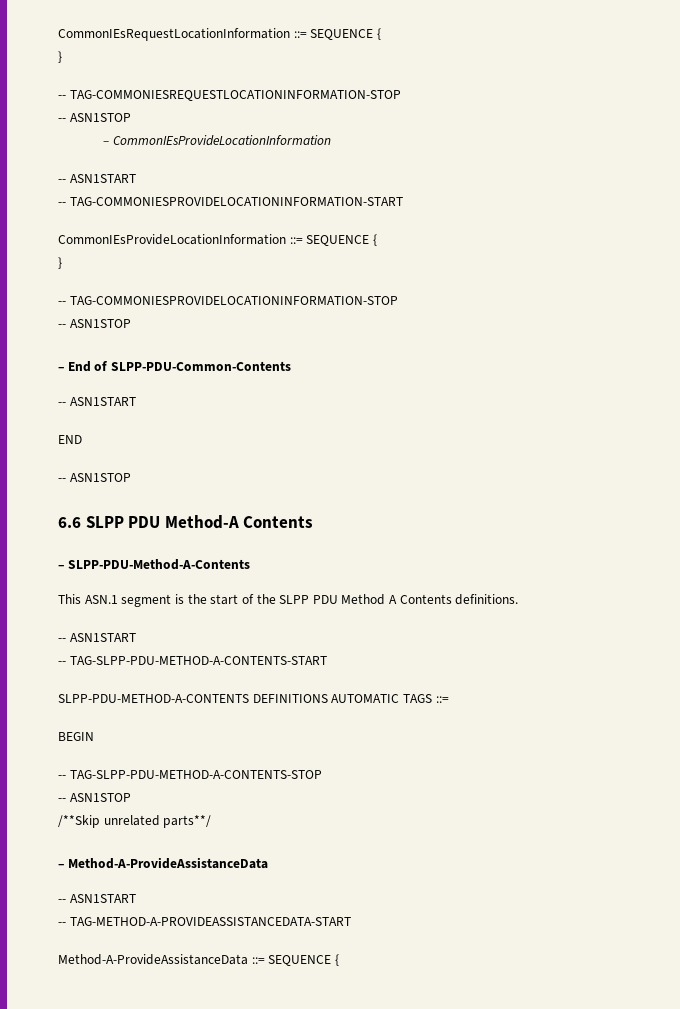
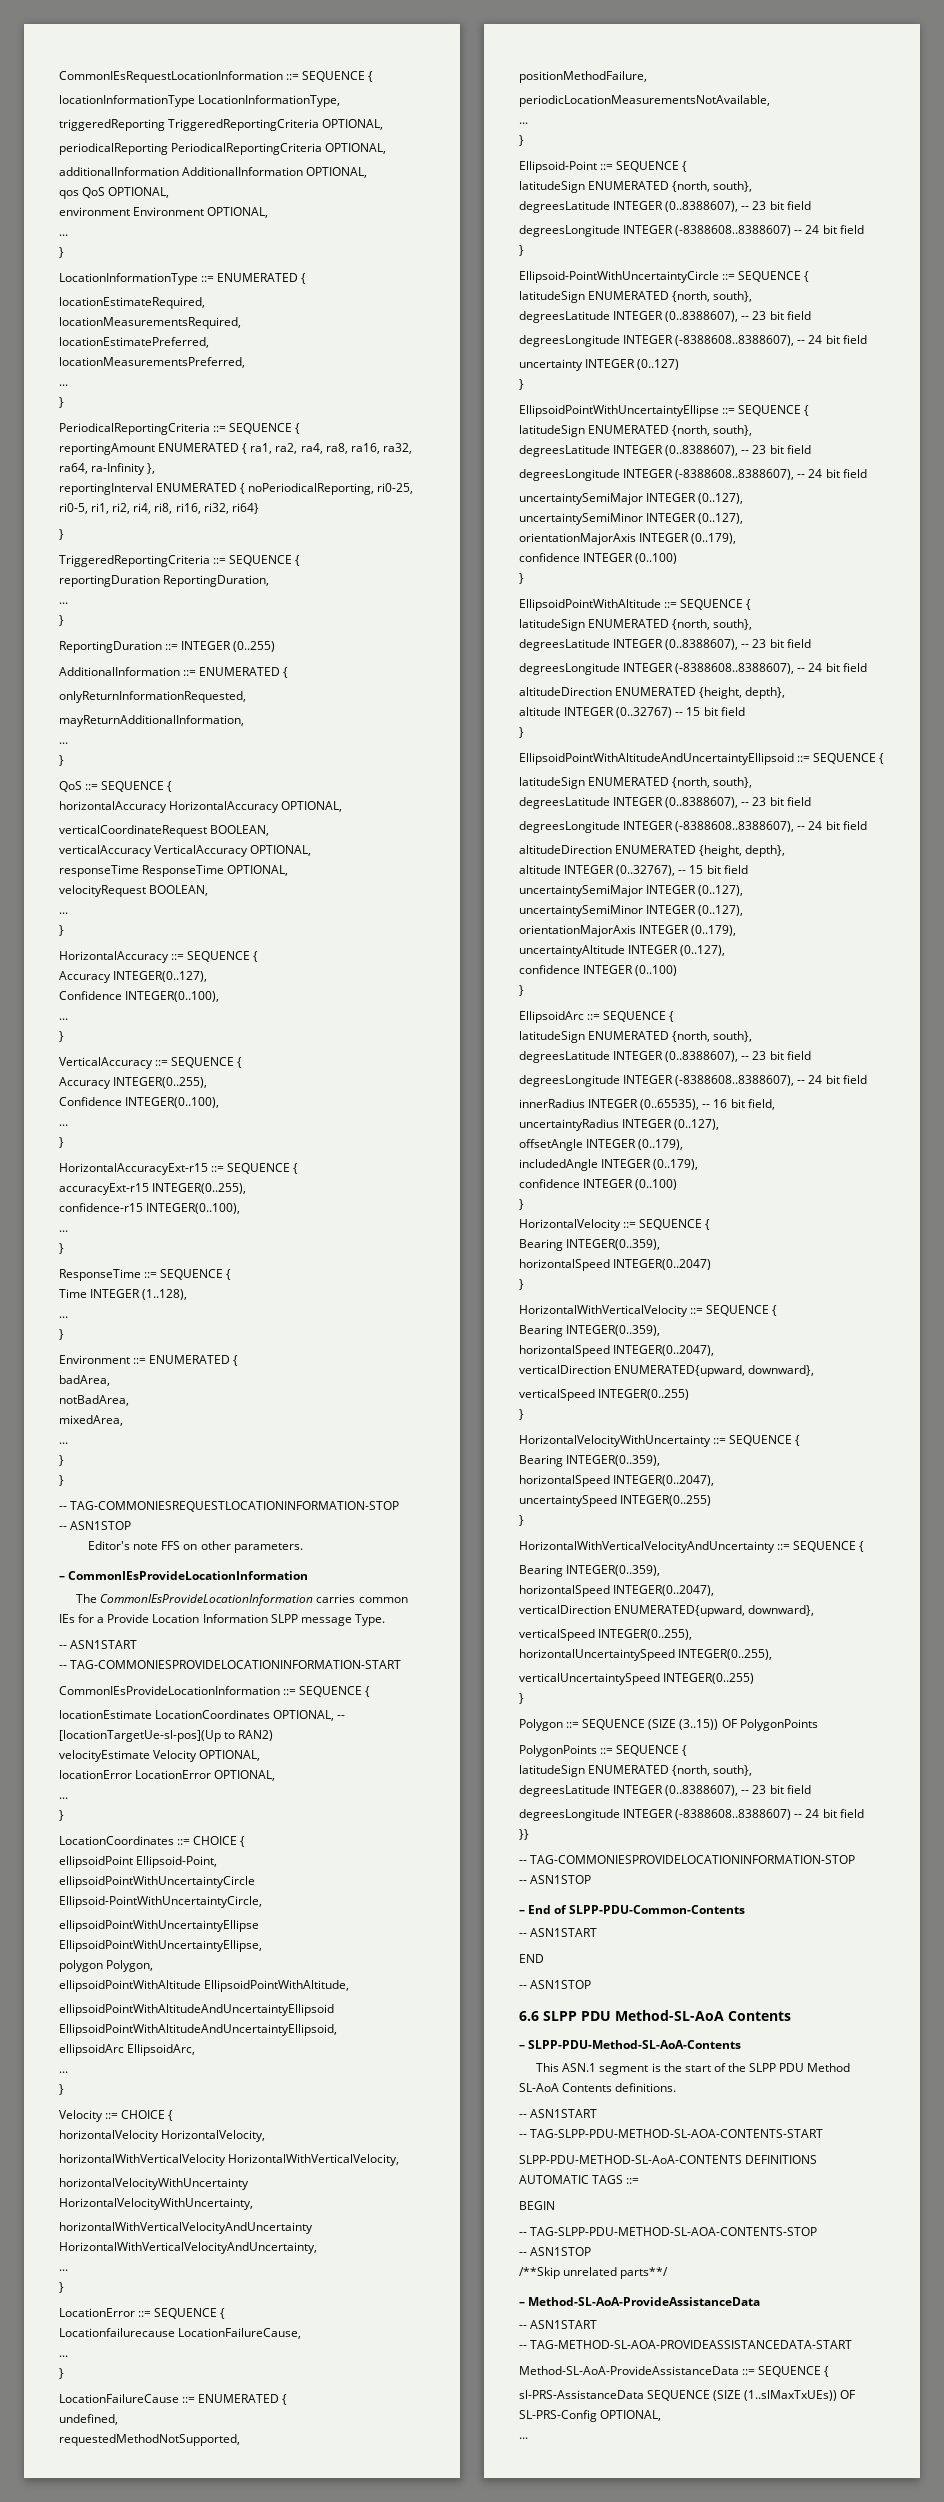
+ locationInformationType LocationInformationType,
+ triggeredReporting TriggeredReportingCriteria OPTIONAL,
+ periodicalReporting PeriodicalReportingCriteria OPTIONAL,
+ additionalInformation AdditionalInformation OPTIONAL,
+ qos QoS OPTIONAL,
+ environment Environment OPTIONAL,
+ ...
+ }
+ LocationInformationType ::= ENUMERATED {
+ locationEstimateRequired,
+ locationMeasurementsRequired,
+ locationEstimatePreferred,
+ locationMeasurementsPreferred,
+ ...
+ }
+ PeriodicalReportingCriteria ::= SEQUENCE {
+ reportingAmount ENUMERATED { ra1, ra2, ra4, ra8, ra16, ra32, ra64, ra-Infinity },
+ reportingInterval ENUMERATED { noPeriodicalReporting, ri0-25, ri0-5, ri1, ri2, ri4, ri8, ri16, ri32, ri64}
+ }
+ TriggeredReportingCriteria ::= SEQUENCE {
+ reportingDuration ReportingDuration,
+ ...
+ }
+ ReportingDuration ::= INTEGER (0..255)
+ AdditionalInformation ::= ENUMERATED {
+ onlyReturnInformationRequested,
+ mayReturnAdditionalInformation,
+ ...
+ }
+ QoS ::= SEQUENCE {
+ horizontalAccuracy HorizontalAccuracy OPTIONAL,
+ verticalCoordinateRequest BOOLEAN,
+ verticalAccuracy VerticalAccuracy OPTIONAL,
+ responseTime ResponseTime OPTIONAL,
+ velocityRequest BOOLEAN,
+ ...
+ }
+ HorizontalAccuracy ::= SEQUENCE {
+ Accuracy INTEGER(0..127),
+ Confidence INTEGER(0..100),
+ ...
+ }
+ VerticalAccuracy ::= SEQUENCE {
+ Accuracy INTEGER(0..255),
+ Confidence INTEGER(0..100),
+ ...
+ }
+ HorizontalAccuracyExt-r15 ::= SEQUENCE {
+ accuracyExt-r15 INTEGER(0..255),
+ confidence-r15 INTEGER(0..100),
+ ...
+ }
+ ResponseTime ::= SEQUENCE {
+ Time INTEGER (1..128),
+ ...
+ }
+ Environment ::= ENUMERATED {
+ badArea,
+ notBadArea,
+ mixedArea,
+ ...
+ }
+ Editor's note FFS on other parameters.
  – CommonIEsProvideLocationInformation
+ The CommonIEsProvideLocationInformation carries common IEs for a Provide Location Information SLPP message Type.
  CommonIEsProvideLocationInformation ::= SEQUENCE {
+ locationEstimate LocationCoordinates OPTIONAL, -- [locationTargetUe-sl-pos](Up to RAN2)
+ velocityEstimate Velocity OPTIONAL,
+ locationError LocationError OPTIONAL,
+ ...
  }
+ LocationCoordinates ::= CHOICE {
+ ellipsoidPoint Ellipsoid-Point,
+ ellipsoidPointWithUncertaintyCircle Ellipsoid-PointWithUncertaintyCircle,
+ ellipsoidPointWithUncertaintyEllipse EllipsoidPointWithUncertaintyEllipse,
+ polygon Polygon,
+ ellipsoidPointWithAltitude EllipsoidPointWithAltitude,
+ ellipsoidPointWithAltitudeAndUncertaintyEllipsoid EllipsoidPointWithAltitudeAndUncertaintyEllipsoid,
+ ellipsoidArc EllipsoidArc,
+ ...
+ }
+ Velocity ::= CHOICE {
+ horizontalVelocity HorizontalVelocity,
+ horizontalWithVerticalVelocity HorizontalWithVerticalVelocity,
+ horizontalVelocityWithUncertainty HorizontalVelocityWithUncertainty,
+ horizontalWithVerticalVelocityAndUncertainty HorizontalWithVerticalVelocityAndUncertainty,
+ ...
+ }
+ LocationError ::= SEQUENCE {
+ Locationfailurecause LocationFailureCause,
+ ...
+ }
+ LocationFailureCause ::= ENUMERATED {
+ undefined,
+ requestedMethodNotSupported,
+ positionMethodFailure,
+ periodicLocationMeasurementsNotAvailable,
+ ...
+ }
+ Ellipsoid-Point ::= SEQUENCE {
+ latitudeSign ENUMERATED {north, south},
+ degreesLatitude INTEGER (0..8388607), -- 23 bit field
+ degreesLongitude INTEGER (-8388608..8388607) -- 24 bit field
+ }
+ Ellipsoid-PointWithUncertaintyCircle ::= SEQUENCE {
+ latitudeSign ENUMERATED {north, south},
+ degreesLatitude INTEGER (0..8388607), -- 23 bit field
+ degreesLongitude INTEGER (-8388608..8388607), -- 24 bit field
+ uncertainty INTEGER (0..127)
+ }
+ EllipsoidPointWithUncertaintyEllipse ::= SEQUENCE {
+ latitudeSign ENUMERATED {north, south},
+ degreesLatitude INTEGER (0..8388607), -- 23 bit field
+ degreesLongitude INTEGER (-8388608..8388607), -- 24 bit field
+ uncertaintySemiMajor INTEGER (0..127),
+ uncertaintySemiMinor INTEGER (0..127),
+ orientationMajorAxis INTEGER (0..179),
+ confidence INTEGER (0..100)
+ }
+ EllipsoidPointWithAltitude ::= SEQUENCE {
+ latitudeSign ENUMERATED {north, south},
+ degreesLatitude INTEGER (0..8388607), -- 23 bit field
+ degreesLongitude INTEGER (-8388608..8388607), -- 24 bit field
+ altitudeDirection ENUMERATED {height, depth},
+ altitude INTEGER (0..32767) -- 15 bit field
+ }
+ EllipsoidPointWithAltitudeAndUncertaintyEllipsoid ::= SEQUENCE {
+ latitudeSign ENUMERATED {north, south},
+ degreesLatitude INTEGER (0..8388607), -- 23 bit field
+ degreesLongitude INTEGER (-8388608..8388607), -- 24 bit field
+ altitudeDirection ENUMERATED {height, depth},
+ altitude INTEGER (0..32767), -- 15 bit field
+ uncertaintySemiMajor INTEGER (0..127),
+ uncertaintySemiMinor INTEGER (0..127),
+ orientationMajorAxis INTEGER (0..179),
+ uncertaintyAltitude INTEGER (0..127),
+ confidence INTEGER (0..100)
+ }
+ EllipsoidArc ::= SEQUENCE {
+ latitudeSign ENUMERATED {north, south},
+ degreesLatitude INTEGER (0..8388607), -- 23 bit field
+ degreesLongitude INTEGER (-8388608..8388607), -- 24 bit field
+ innerRadius INTEGER (0..65535), -- 16 bit field,
+ uncertaintyRadius INTEGER (0..127),
+ offsetAngle INTEGER (0..179),
+ includedAngle INTEGER (0..179),
+ confidence INTEGER (0..100)
+ }
+ HorizontalVelocity ::= SEQUENCE {
+ Bearing INTEGER(0..359),
+ horizontalSpeed INTEGER(0..2047)
+ }
+ HorizontalWithVerticalVelocity ::= SEQUENCE {
+ Bearing INTEGER(0..359),
+ horizontalSpeed INTEGER(0..2047),
+ verticalDirection ENUMERATED{upward, downward},
+ verticalSpeed INTEGER(0..255)
+ }
+ HorizontalVelocityWithUncertainty ::= SEQUENCE {
+ Bearing INTEGER(0..359),
+ horizontalSpeed INTEGER(0..2047),
+ uncertaintySpeed INTEGER(0..255)
+ }
+ HorizontalWithVerticalVelocityAndUncertainty ::= SEQUENCE {
+ Bearing INTEGER(0..359),
+ horizontalSpeed INTEGER(0..2047),
+ verticalDirection ENUMERATED{upward, downward},
+ verticalSpeed INTEGER(0..255),
+ horizontalUncertaintySpeed INTEGER(0..255),
+ verticalUncertaintySpeed INTEGER(0..255)
+ }
+ Polygon ::= SEQUENCE (SIZE (3..15)) OF PolygonPoints
+ PolygonPoints ::= SEQUENCE {
+ latitudeSign ENUMERATED {north, south},
+ degreesLatitude INTEGER (0..8388607), -- 23 bit field
+ degreesLongitude INTEGER (-8388608..8388607) -- 24 bit field
+ }}
- 6.6 SLPP PDU Method-A Contents
+ 6.6 SLPP PDU Method-SL-AoA Contents
- – SLPP-PDU-Method-A-Contents
+ – SLPP-PDU-Method-SL-AoA-Contents
- This ASN.1 segment is the start of the SLPP PDU Method A Contents definitions.
+ This ASN.1 segment is the start of the SLPP PDU Method SL-AoA Contents definitions.
- -- TAG-SLPP-PDU-METHOD-A-CONTENTS-START
- SLPP-PDU-METHOD-A-CONTENTS DEFINITIONS AUTOMATIC TAGS ::=
+ -- TAG-SLPP-PDU-METHOD-SL-AOA-CONTENTS-START
+ SLPP-PDU-METHOD-SL-AoA-CONTENTS DEFINITIONS AUTOMATIC TAGS ::=
- -- TAG-SLPP-PDU-METHOD-A-CONTENTS-STOP
+ -- TAG-SLPP-PDU-METHOD-SL-AOA-CONTENTS-STOP
- – Method-A-ProvideAssistanceData
+ – Method-SL-AoA-ProvideAssistanceData
  -- ASN1START
- -- TAG-METHOD-A-PROVIDEASSISTANCEDATA-START
- Method-A-ProvideAssistanceData ::= SEQUENCE {
+ -- TAG-METHOD-SL-AOA-PROVIDEASSISTANCEDATA-START
+ Method-SL-AoA-ProvideAssistanceData ::= SEQUENCE {
+ sl-PRS-AssistanceData SEQUENCE (SIZE (1..slMaxTxUEs)) OF SL-PRS-Config OPTIONAL,
+ ...

